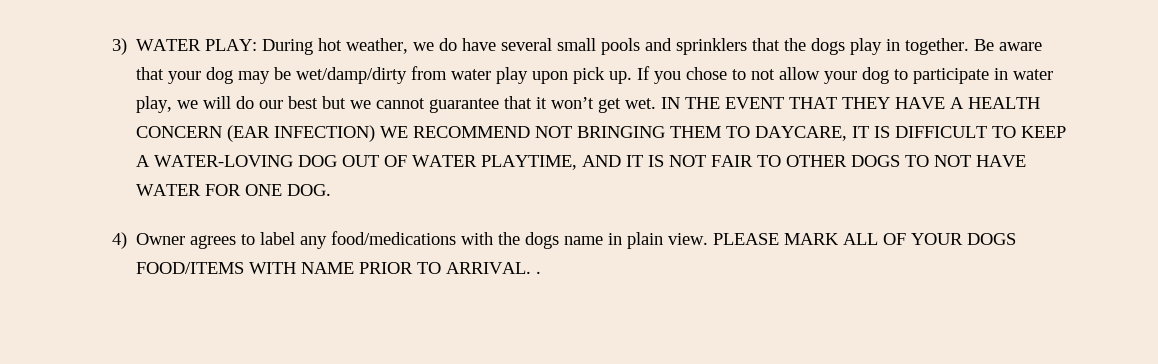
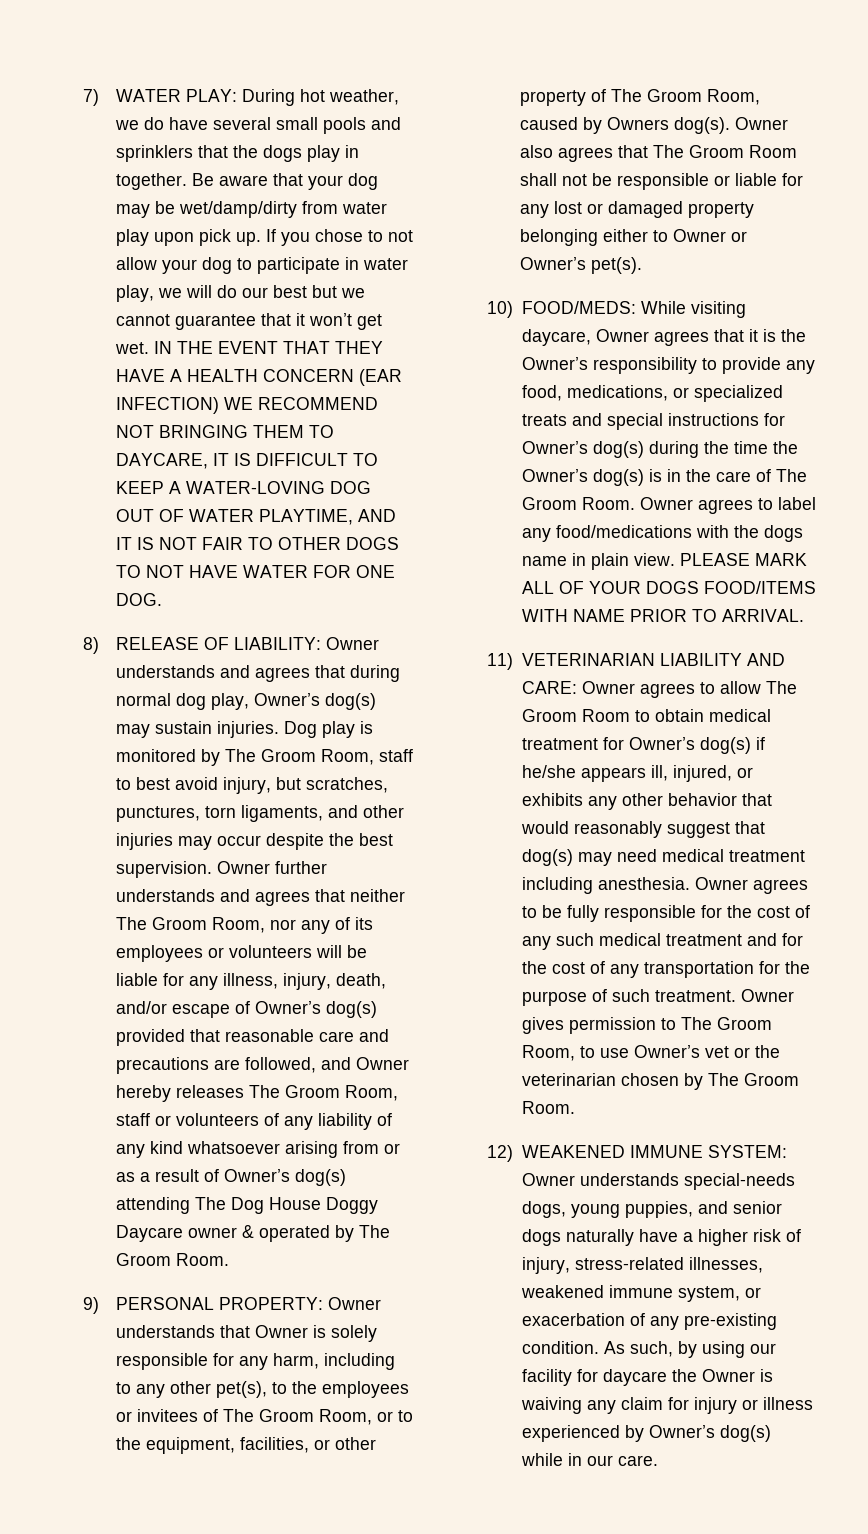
- 3) WATER PLAY: During hot weather, we do have several small pools and sprinklers that the dogs play in together.
+ 7) WATER PLAY: During hot weather, we do have several small pools and sprinklers that the dogs play in together.
- 4) Owner agrees to label any food/medications with the dogs name in plain view.
+ 8) RELEASE OF LIABILITY: Owner understands and agrees that during normal dog play, Owner’s dog(s) may sustain injuries. Dog play is monitored by The Groom Room, staff to best avoid injury, but scratches, punctures, torn ligaments, and other injuries may occur despite the best supervision. Owner further understands and agrees that neither The Groom Room, nor any of its employees or volunteers will be liable for any illness, injury, death, and/or escape of Owner’s dog(s) provided that reasonable care and precautions are followed, and Owner hereby releases The Groom Room, staff or volunteers of any liability of any kind whatsoever arising from or as a result of Owner’s dog(s) attending The Dog House Doggy Daycare owner & operated by The Groom Room.
+ 9) PERSONAL PROPERTY: Owner understands that Owner is solely responsible for any harm, including to any other pet(s), to the employees or invitees of The Groom Room, or to the equipment, facilities, or other property of The Groom Room, caused by Owners dog(s). Owner also agrees that The Groom Room shall not be responsible or liable for any lost or damaged property belonging either to Owner or Owner’s pet(s).
+ 10) FOOD/MEDS: While visiting daycare, Owner agrees that it is the Owner’s responsibility to provide any food, medications, or specialized treats and special instructions for Owner’s dog(s) during the time the Owner’s dog(s) is in the care of The Groom Room. Owner agrees to label any food/medications with the dogs name in plain view.
- PLEASE MARK ALL OF YOUR DOGS FOOD/ITEMS WITH NAME PRIOR TO ARRIVAL. .
+ PLEASE MARK ALL OF YOUR DOGS FOOD/ITEMS WITH NAME PRIOR TO ARRIVAL.
+ 11) VETERINARIAN LIABILITY AND CARE: Owner agrees to allow The Groom Room to obtain medical treatment for Owner’s dog(s) if he/she appears ill, injured, or exhibits any other behavior that would reasonably suggest that dog(s) may need medical treatment including anesthesia. Owner agrees to be fully responsible for the cost of any such medical treatment and for the cost of any transportation for the purpose of such treatment. Owner gives permission to The Groom Room, to use Owner’s vet or the veterinarian chosen by The Groom Room.
+ 12) WEAKENED IMMUNE SYSTEM: Owner understands special-needs dogs, young puppies, and senior dogs naturally have a higher risk of injury, stress-related illnesses, weakened immune system, or exacerbation of any pre-existing condition. As such, by using our facility for daycare the Owner is waiving any claim for injury or illness experienced by Owner’s dog(s) while in our care.

